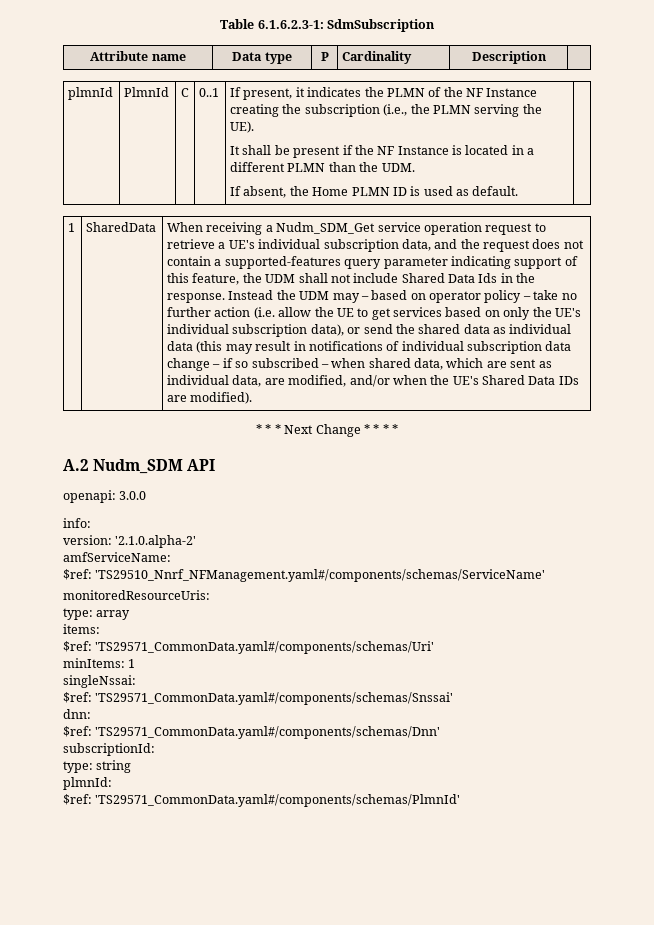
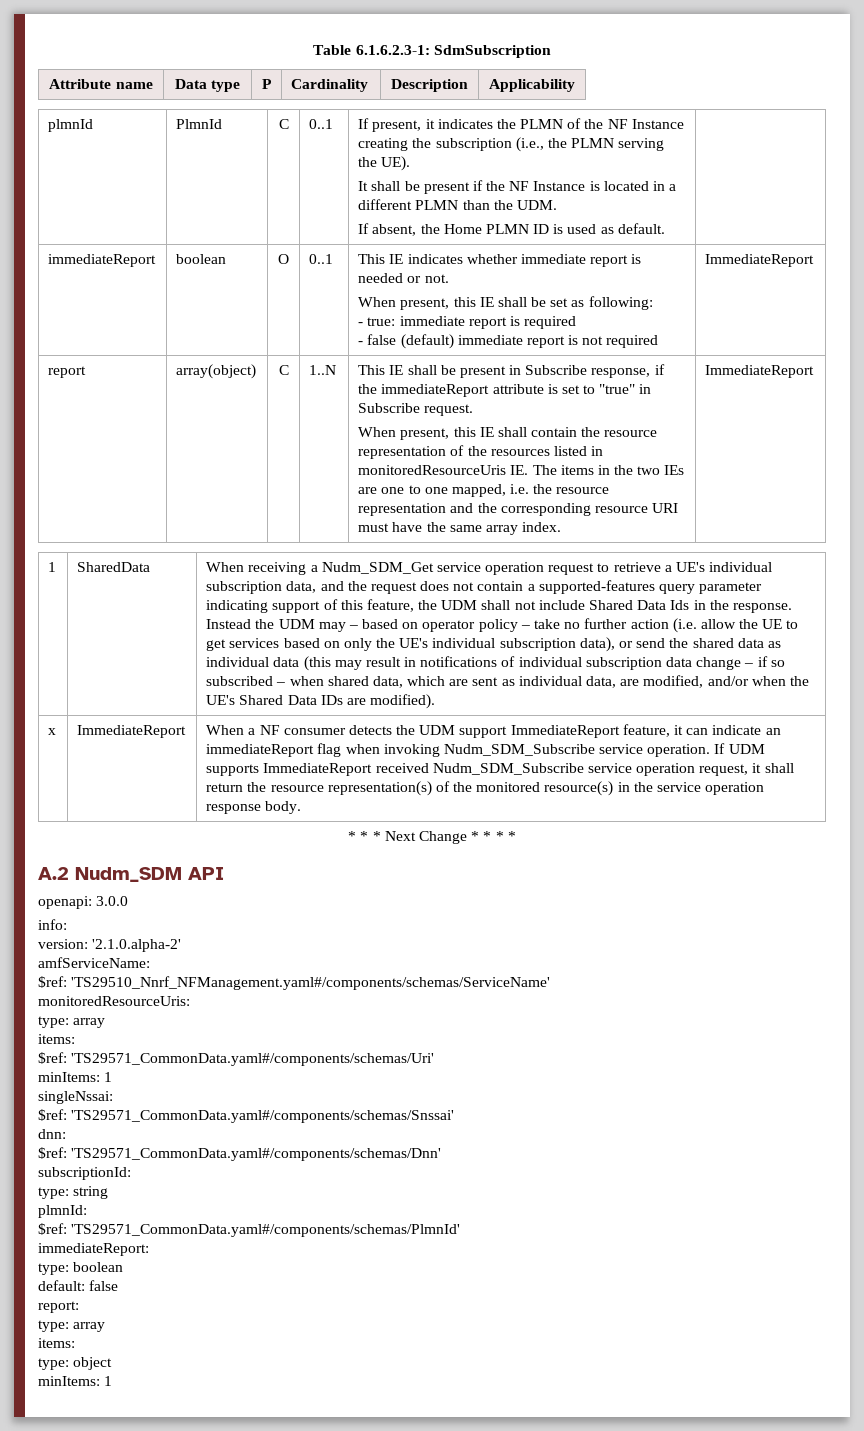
- Attribute name | Data type | P | Cardinality | Description |
+ Attribute name | Data type | P | Cardinality | Description | Applicability
+ immediateReport | boolean | O | 0..1 | This IE indicates whether immediate report is needed or not.
+ When present, this IE shall be set as following:
+ - true: immediate report is required
+ - false (default) immediate report is not required | ImmediateReport
+ report | array(object) | C | 1..N | This IE shall be present in Subscribe response, if the immediateReport attribute is set to "true" in Subscribe request.
+ When present, this IE shall contain the resource representation of the resources listed in monitoredResourceUris IE. The items in the two IEs are one to one mapped, i.e. the resource representation and the corresponding resource URI must have the same array index. | ImmediateReport
+ x | ImmediateReport | When a NF consumer detects the UDM support ImmediateReport feature, it can indicate an immediateReport flag when invoking Nudm_SDM_Subscribe service operation. If UDM supports ImmediateReport received Nudm_SDM_Subscribe service operation request, it shall return the resource representation(s) of the monitored resource(s) in the service operation response body.
+ immediateReport:
+ type: boolean
+ default: false
+ report:
+ type: array
+ items:
+ type: object
+ minItems: 1

